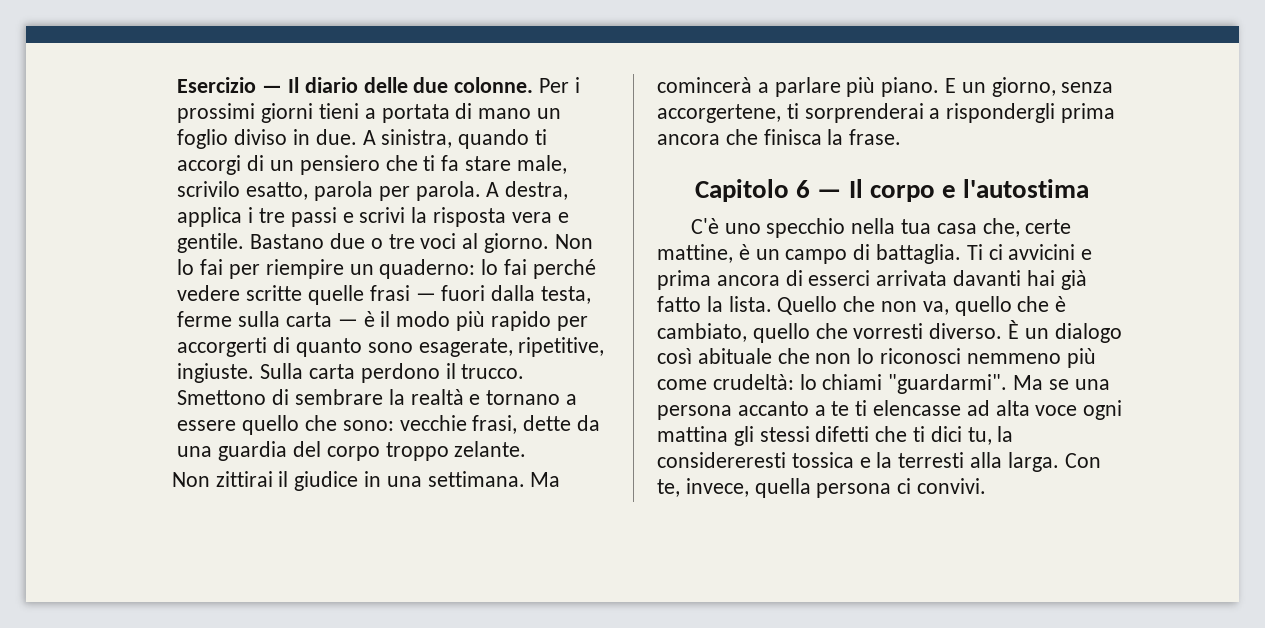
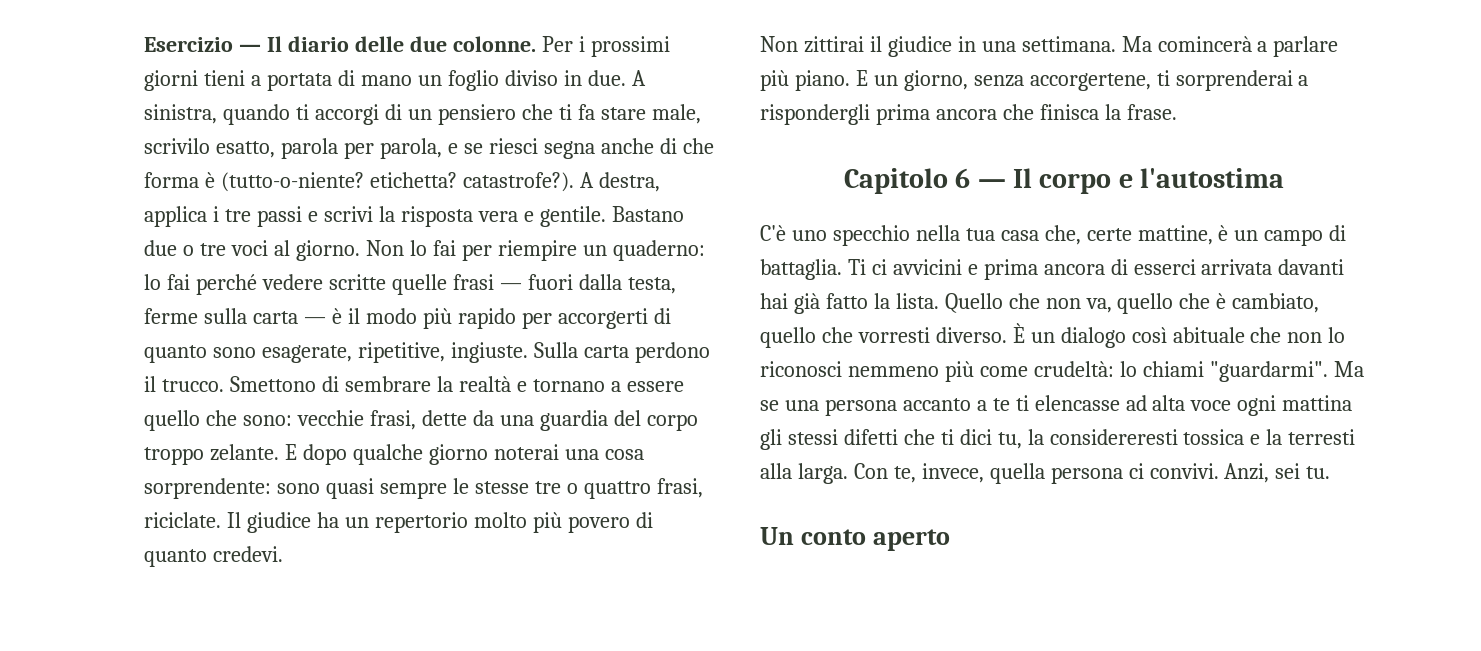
- A sinistra, quando ti accorgi di un pensiero che ti fa stare male, scrivilo esatto, parola per parola.
+ A sinistra, quando ti accorgi di un pensiero che ti fa stare male, scrivilo esatto, parola per parola, e se riesci segna anche di che forma è (tutto-o-niente? etichetta? catastrofe?).
+ E dopo qualche giorno noterai una cosa sorprendente: sono quasi sempre le stesse tre o quattro frasi, riciclate. Il giudice ha un repertorio molto più povero di quanto credevi.
+ Anzi, sei tu.
+ Un conto aperto

